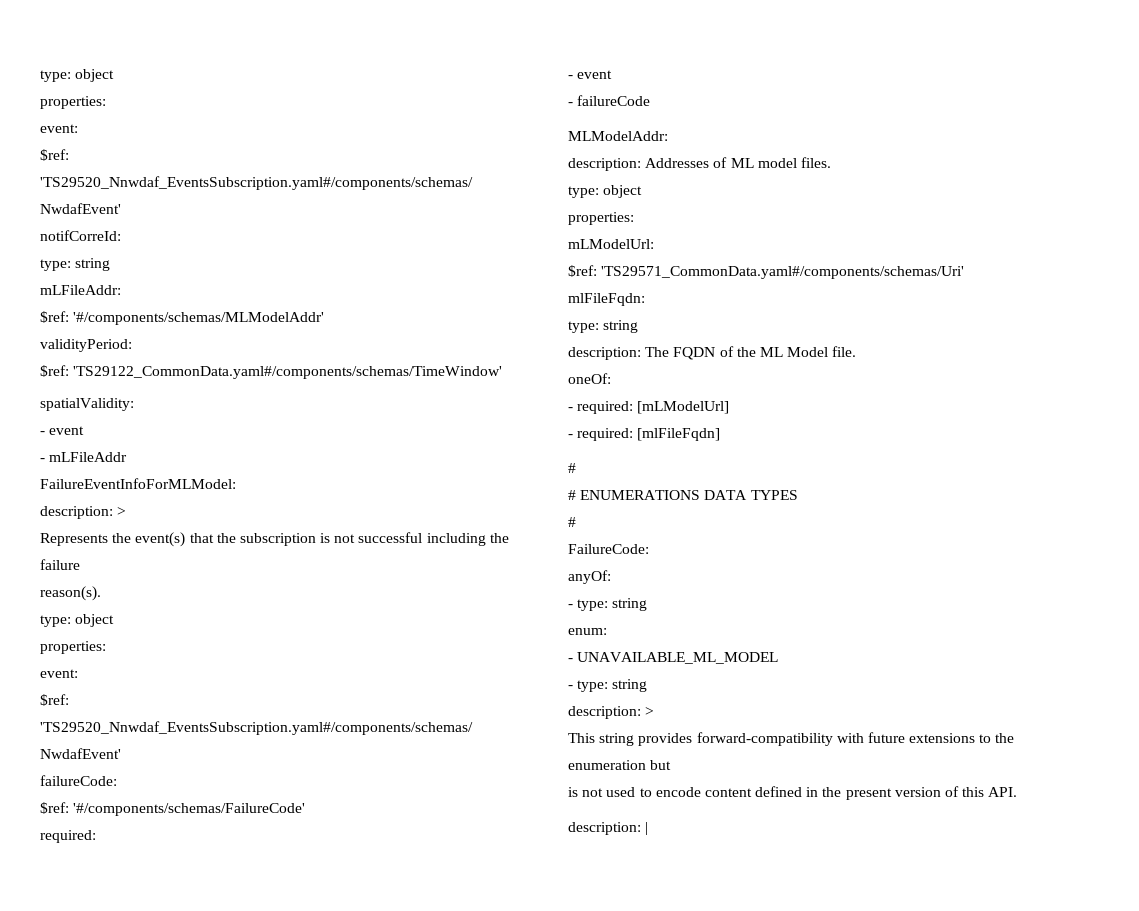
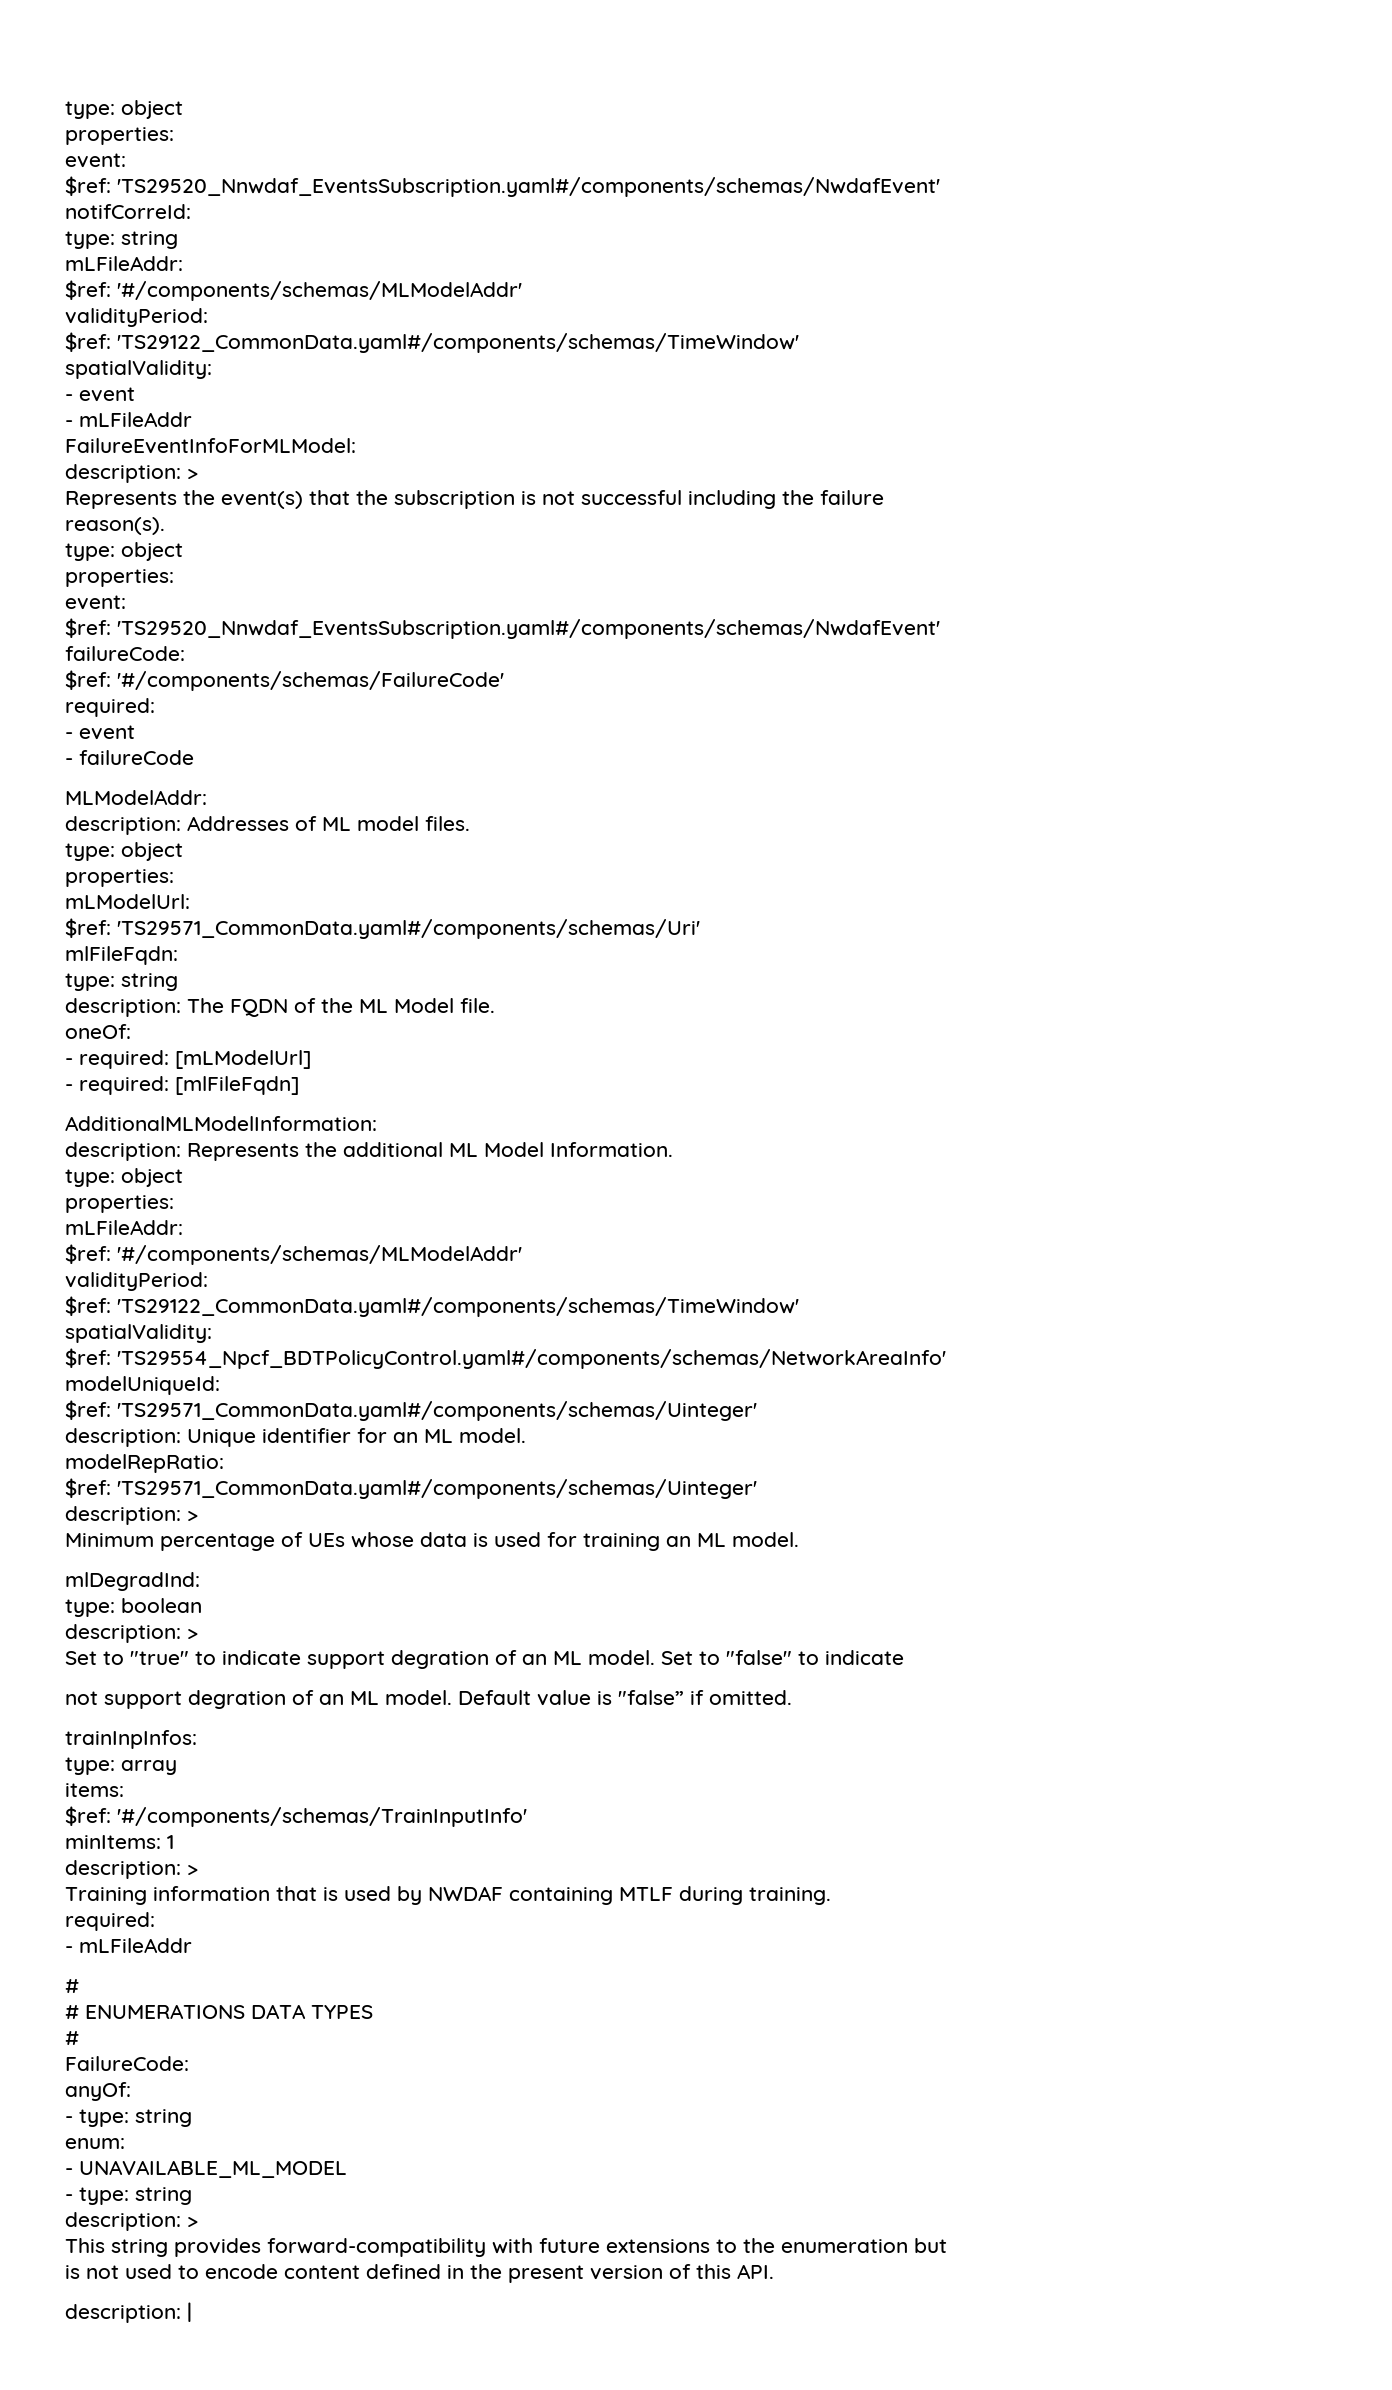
+ AdditionalMLModelInformation:
+ description: Represents the additional ML Model Information.
+ type: object
+ properties:
+ mLFileAddr:
+ $ref: '#/components/schemas/MLModelAddr'
+ validityPeriod:
+ $ref: 'TS29122_CommonData.yaml#/components/schemas/TimeWindow'
+ spatialValidity:
+ $ref: 'TS29554_Npcf_BDTPolicyControl.yaml#/components/schemas/NetworkAreaInfo'
+ modelUniqueId:
+ $ref: 'TS29571_CommonData.yaml#/components/schemas/Uinteger'
+ description: Unique identifier for an ML model.
+ modelRepRatio:
+ $ref: 'TS29571_CommonData.yaml#/components/schemas/Uinteger'
+ description: >
+ Minimum percentage of UEs whose data is used for training an ML model.
+ mlDegradInd:
+ type: boolean
+ description: >
+ Set to "true" to indicate support degration of an ML model. Set to "false" to indicate
+ not support degration of an ML model. Default value is "false” if omitted.
+ trainInpInfos:
+ type: array
+ items:
+ $ref: '#/components/schemas/TrainInputInfo'
+ minItems: 1
+ description: >
+ Training information that is used by NWDAF containing MTLF during training.
+ required:
+ - mLFileAddr

